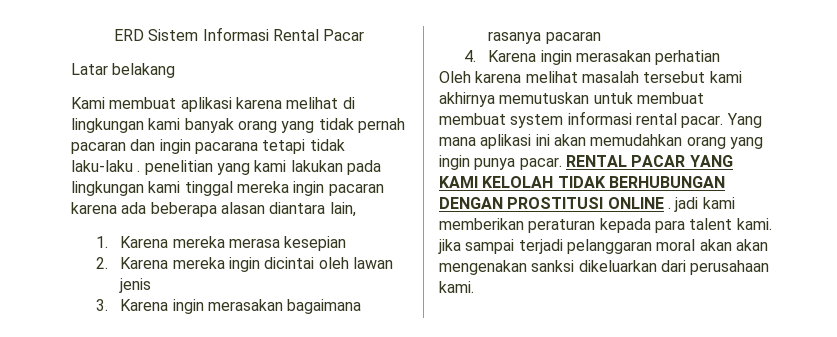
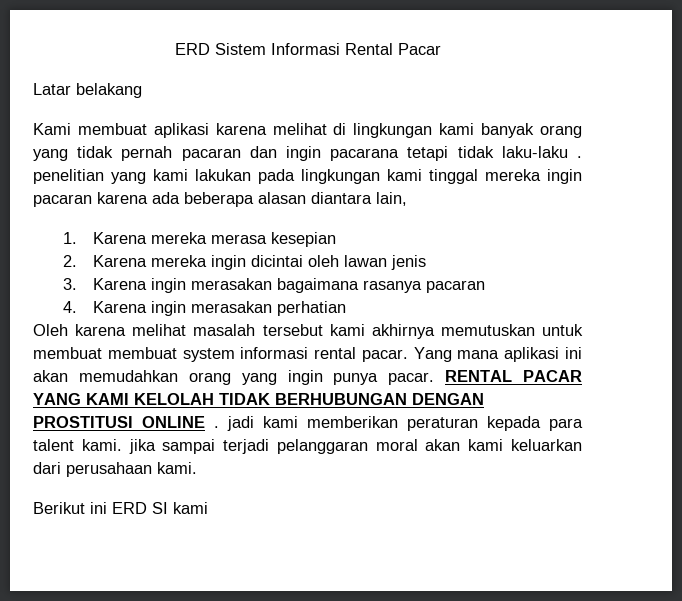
- RENTAL PACAR YANG KAMI KELOLAH TIDAK BERHUBUNGAN DENGAN PROSTITUSI ONLINE . jadi kami memberikan peraturan kepada para talent kami. jika sampai terjadi pelanggaran moral akan akan mengenakan sanksi dikeluarkan dari perusahaan kami.
+ RENTAL PACAR YANG KAMI KELOLAH TIDAK BERHUBUNGAN DENGAN PROSTITUSI ONLINE . jadi kami memberikan peraturan kepada para talent kami. jika sampai terjadi pelanggaran moral akan kami keluarkan dari perusahaan kami.
+ Berikut ini ERD SI kami

